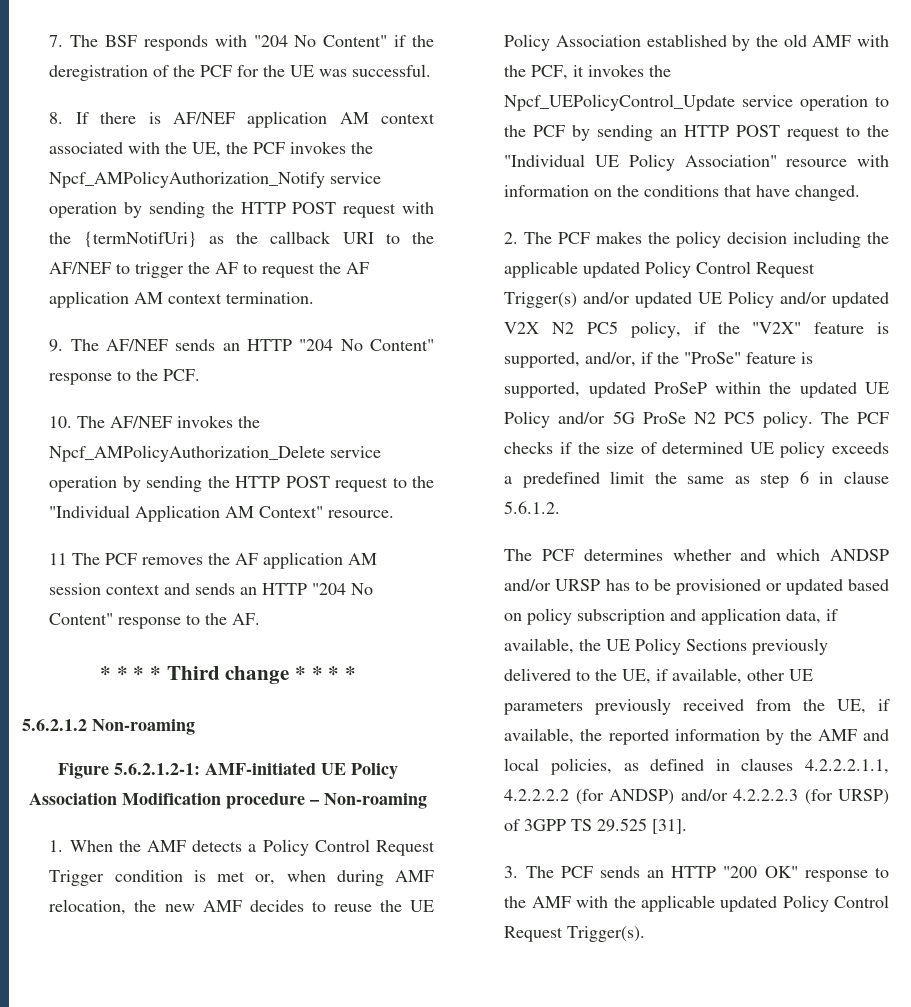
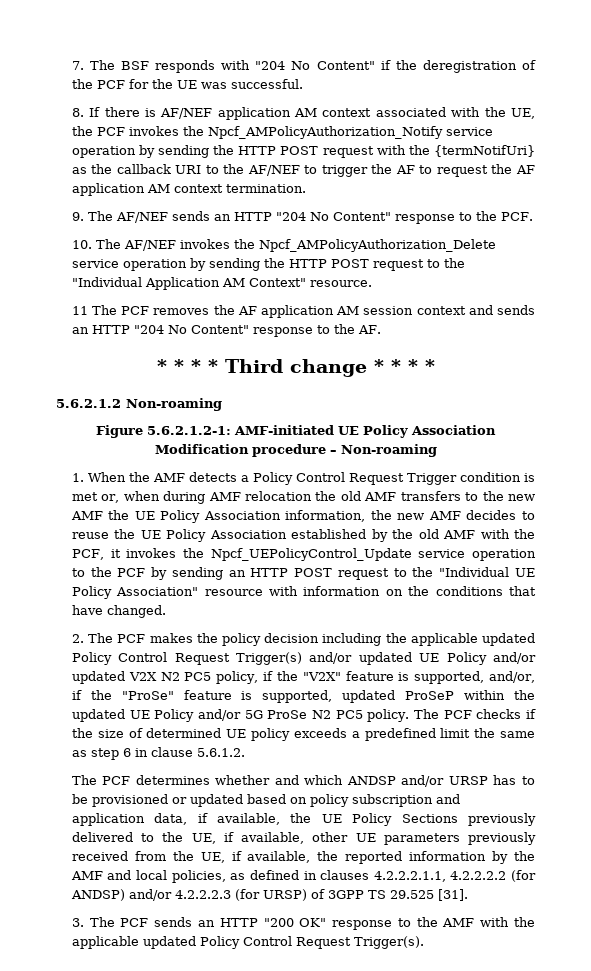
- 1. When the AMF detects a Policy Control Request Trigger condition is met or, when during AMF relocation, the new AMF decides to reuse the UE Policy Association established by the old AMF with the PCF, it invokes the Npcf_UEPolicyControl_Update service operation to the PCF by sending an HTTP POST request to the "Individual UE Policy Association" resource with information on the conditions that have changed.
+ 1. When the AMF detects a Policy Control Request Trigger condition is met or, when during AMF relocation the old AMF transfers to the new AMF the UE Policy Association information, the new AMF decides to reuse the UE Policy Association established by the old AMF with the PCF, it invokes the Npcf_UEPolicyControl_Update service operation to the PCF by sending an HTTP POST request to the "Individual UE Policy Association" resource with information on the conditions that have changed.

